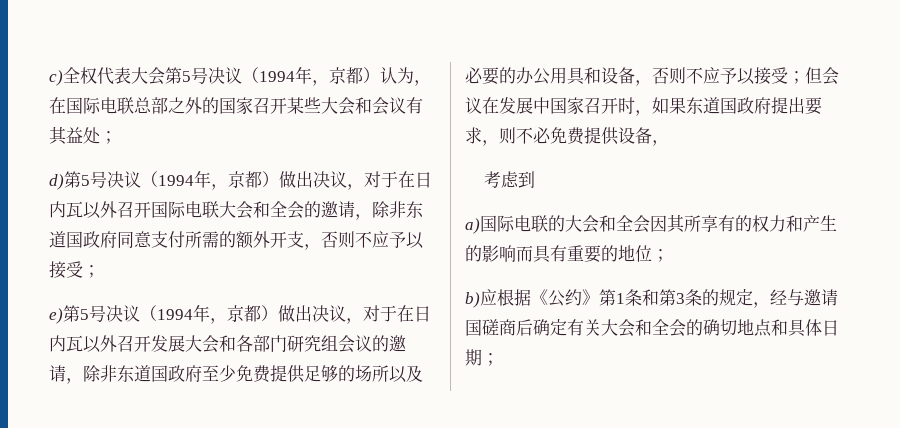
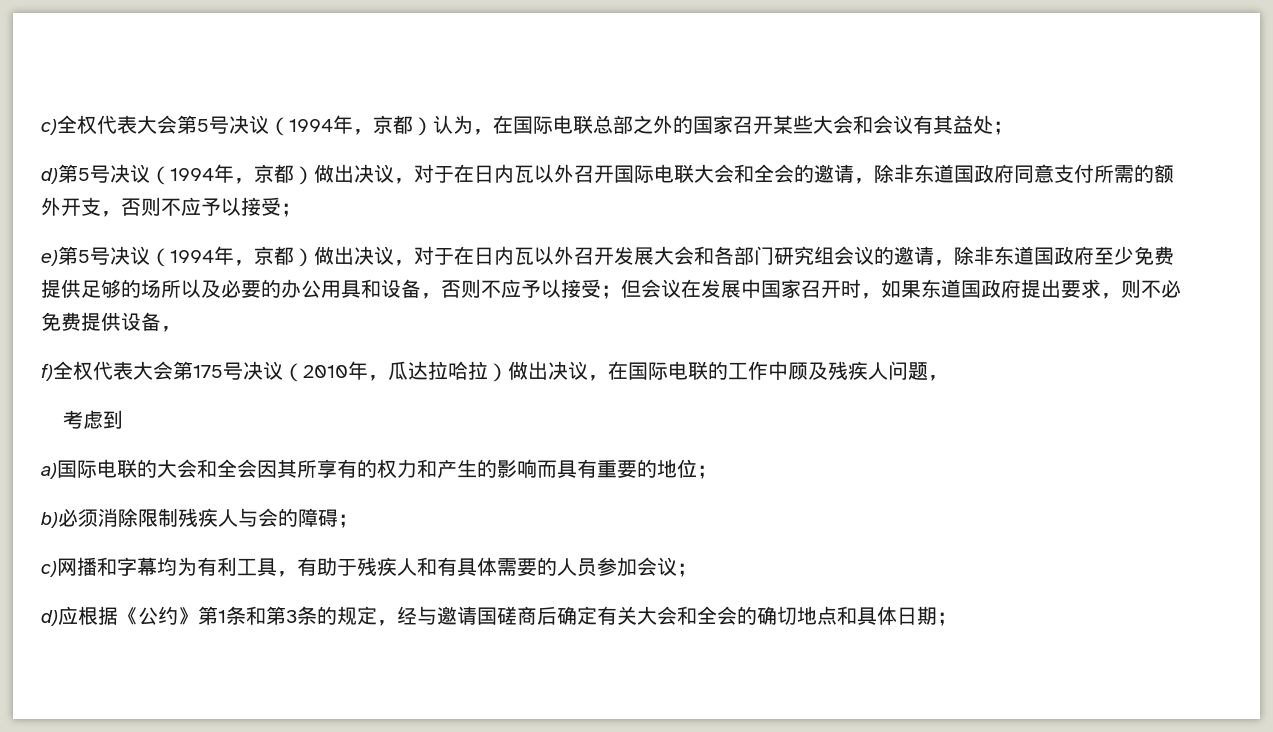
+ f)全权代表大会第175号决议（2010年，瓜达拉哈拉）做出决议，在国际电联的工作中顾及残疾人问题，
- b)应根据《公约》第1条和第3条的规定，经与邀请国磋商后确定有关大会和全会的确切地点和具体日期；
+ b)必须消除限制残疾人与会的障碍；
+ c)网播和字幕均为有利工具，有助于残疾人和有具体需要的人员参加会议；
+ d)应根据《公约》第1条和第3条的规定，经与邀请国磋商后确定有关大会和全会的确切地点和具体日期；

